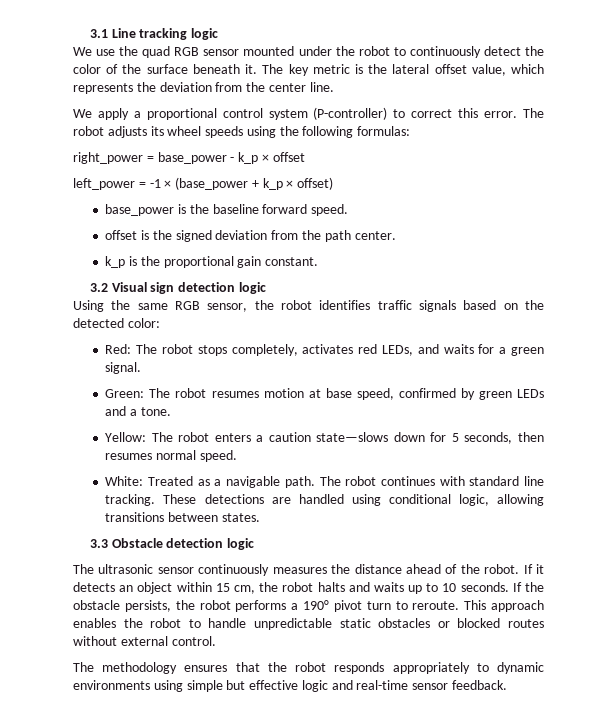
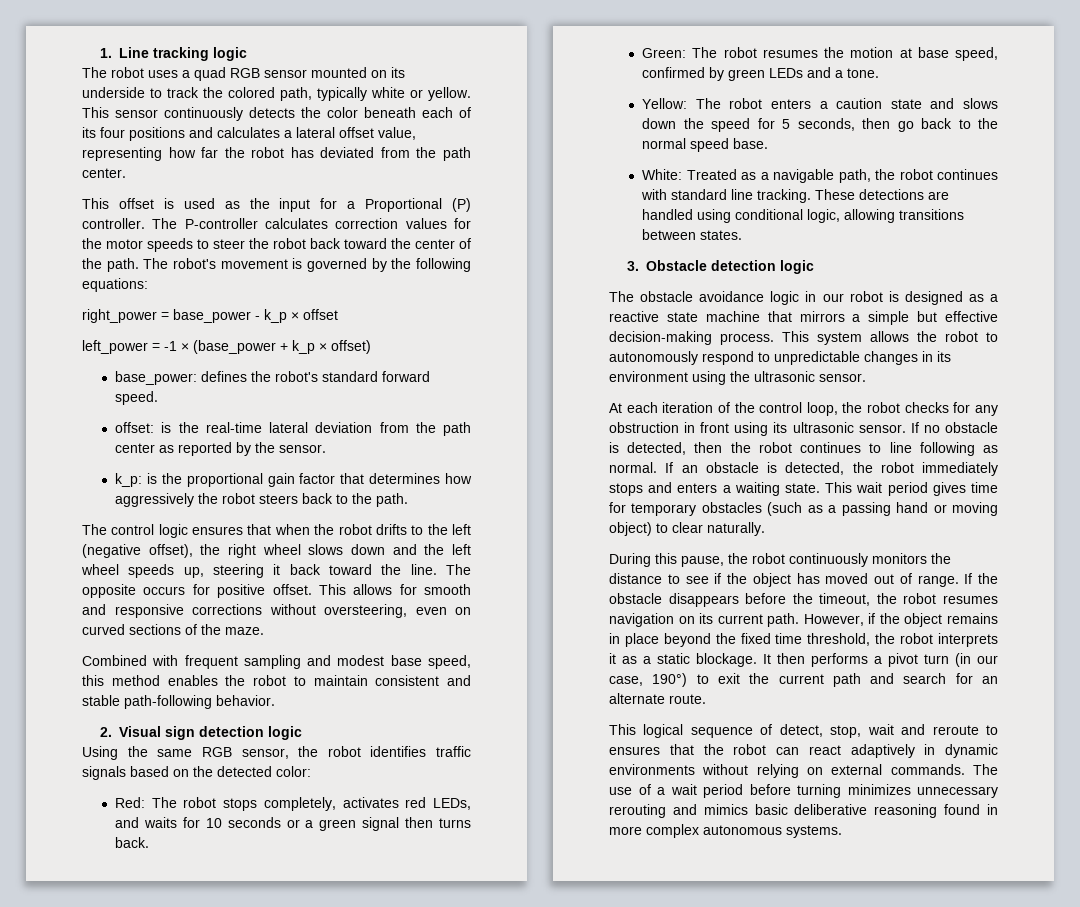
- 3.1 Line tracking logic
+ 1. Line tracking logic
- We use the quad RGB sensor mounted under the robot to continuously detect the color of the surface beneath it. The key metric is the lateral offset value, which represents the deviation from the center line.
- We apply a proportional control system (P-controller) to correct this error. The robot adjusts its wheel speeds using the following formulas:
+ The robot uses a quad RGB sensor mounted on its underside to track the colored path, typically white or yellow. This sensor continuously detects the color beneath each of its four positions and calculates a lateral offset value, representing how far the robot has deviated from the path center.
+ This offset is used as the input for a Proportional (P) controller. The P-controller calculates correction values for the motor speeds to steer the robot back toward the center of the path. The robot's movement is governed by the following equations:
- base_power is the baseline forward speed.
+ base_power: defines the robot's standard forward speed.
- offset is the signed deviation from the path center.
- k_p is the proportional gain constant.
- 3.2 Visual sign detection logic
+ offset: is the real-time lateral deviation from the path center as reported by the sensor.
+ k_p: is the proportional gain factor that determines how aggressively the robot steers back to the path.
+ The control logic ensures that when the robot drifts to the left (negative offset), the right wheel slows down and the left wheel speeds up, steering it back toward the line. The opposite occurs for positive offset. This allows for smooth and responsive corrections without oversteering, even on curved sections of the maze.
+ Combined with frequent sampling and modest base speed, this method enables the robot to maintain consistent and stable path-following behavior.
+ 2. Visual sign detection logic
- Red: The robot stops completely, activates red LEDs, and waits for a green signal.
+ Red: The robot stops completely, activates red LEDs, and waits for 10 seconds or a green signal then turns back.
- Green: The robot resumes motion at base speed, confirmed by green LEDs and a tone.
+ Green: The robot resumes the motion at base speed, confirmed by green LEDs and a tone.
- Yellow: The robot enters a caution state—slows down for 5 seconds, then resumes normal speed.
+ Yellow: The robot enters a caution state and slows down the speed for 5 seconds, then go back to the normal speed base.
- White: Treated as a navigable path. The robot continues with standard line tracking.
+ White: Treated as a navigable path, the robot continues with standard line tracking.
- 3.3 Obstacle detection logic
+ 3. Obstacle detection logic
- The ultrasonic sensor continuously measures the distance ahead of the robot. If it detects an object within 15 cm, the robot halts and waits up to 10 seconds. If the obstacle persists, the robot performs a 190° pivot turn to reroute. This approach enables the robot to handle unpredictable static obstacles or blocked routes without external control.
- The methodology ensures that the robot responds appropriately to dynamic environments using simple but effective logic and real-time sensor feedback.
+ The obstacle avoidance logic in our robot is designed as a reactive state machine that mirrors a simple but effective decision-making process. This system allows the robot to autonomously respond to unpredictable changes in its environment using the ultrasonic sensor.
+ At each iteration of the control loop, the robot checks for any obstruction in front using its ultrasonic sensor. If no obstacle is detected, then the robot continues to line following as normal. If an obstacle is detected, the robot immediately stops and enters a waiting state. This wait period gives time for temporary obstacles (such as a passing hand or moving object) to clear naturally.
+ During this pause, the robot continuously monitors the distance to see if the object has moved out of range. If the obstacle disappears before the timeout, the robot resumes navigation on its current path. However, if the object remains in place beyond the fixed time threshold, the robot interprets it as a static blockage. It then performs a pivot turn (in our case, 190°) to exit the current path and search for an alternate route.
+ This logical sequence of detect, stop, wait and reroute to ensures that the robot can react adaptively in dynamic environments without relying on external commands. The use of a wait period before turning minimizes unnecessary rerouting and mimics basic deliberative reasoning found in more complex autonomous systems.

